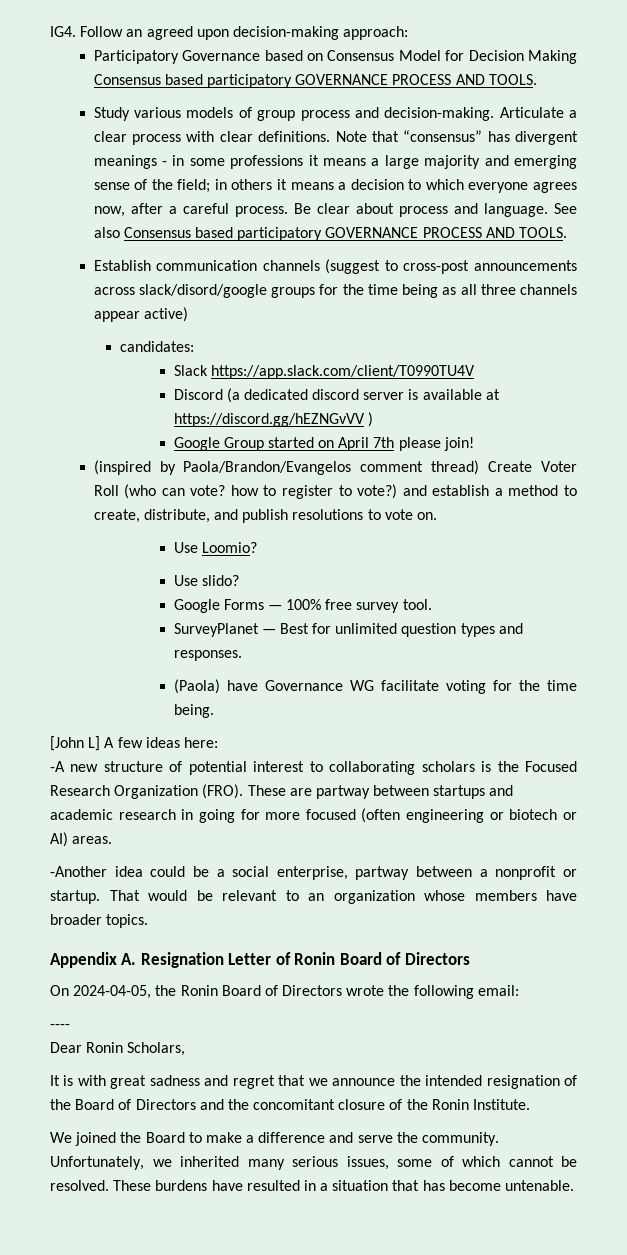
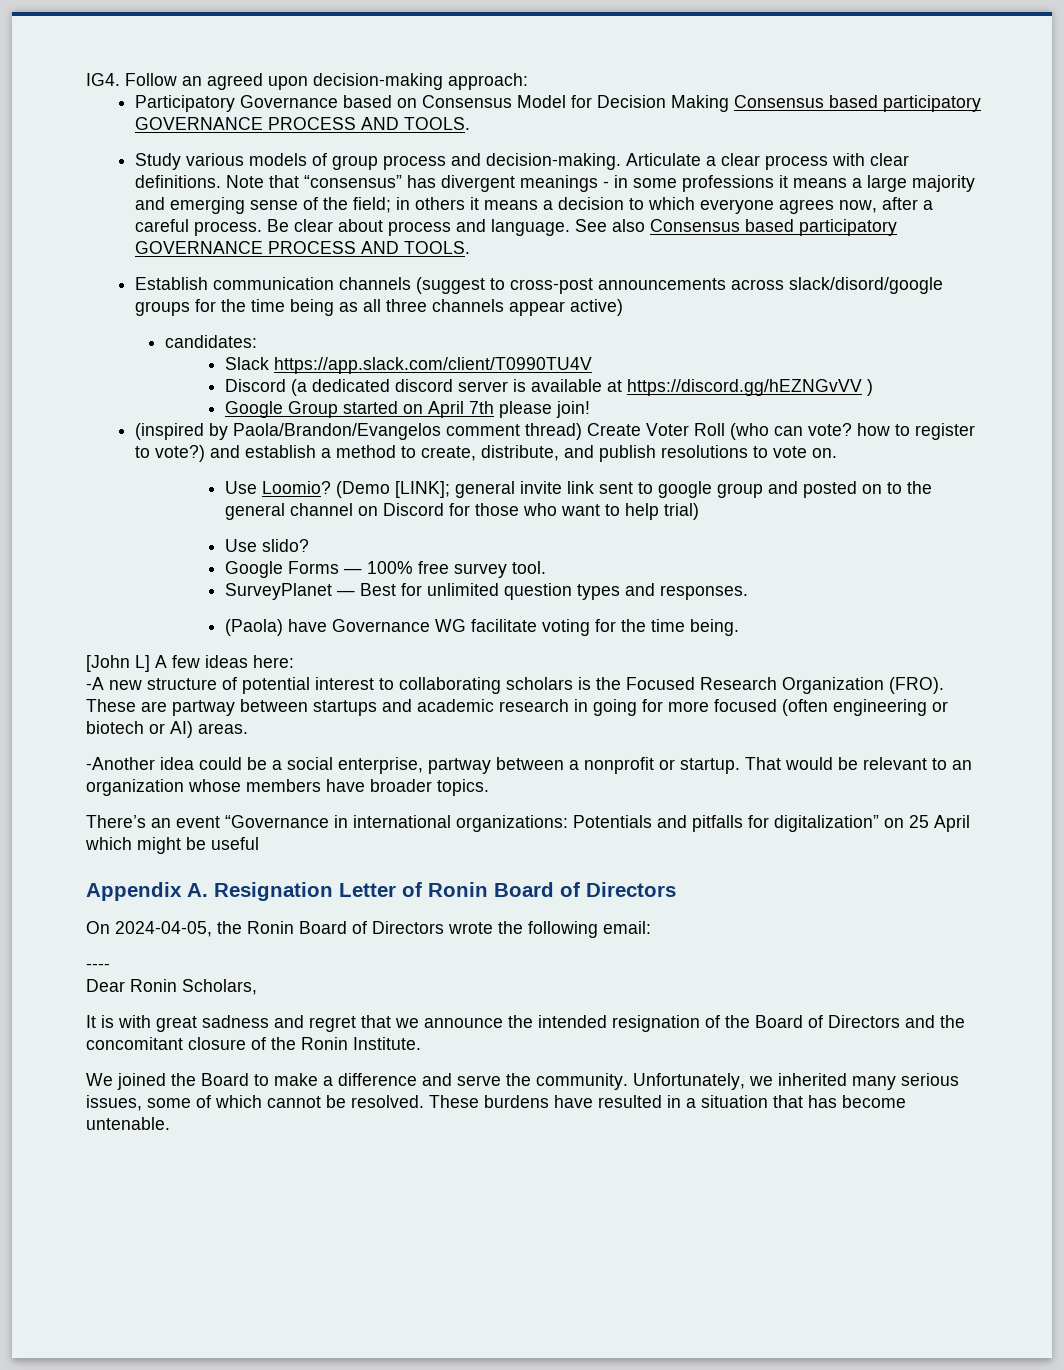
+ (Demo [LINK]; general invite link sent to google group and posted on to the general channel on Discord for those who want to help trial)
+ There’s an event “Governance in international organizations: Potentials and pitfalls for digitalization” on 25 April which might be useful

